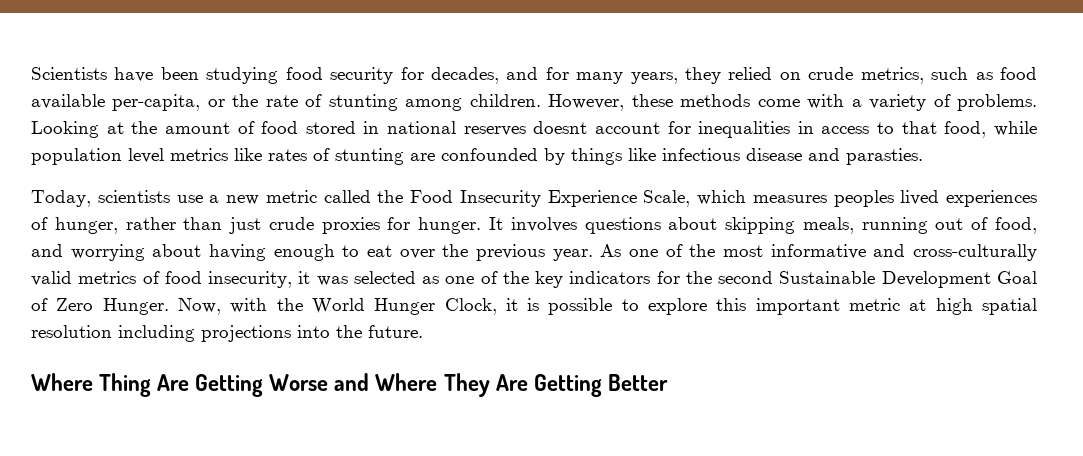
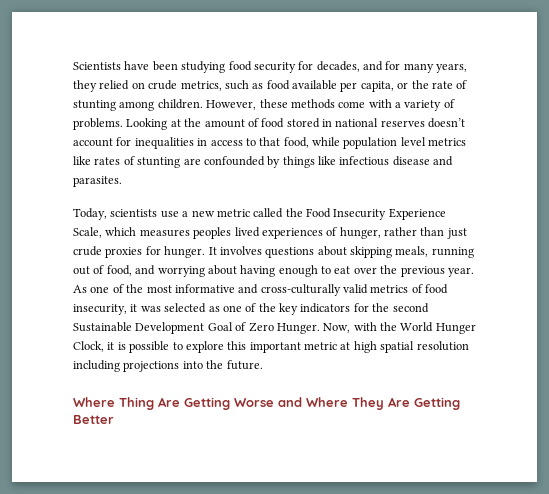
- Scientists have been studying food security for decades, and for many years, they relied on crude metrics, such as food available per-capita, or the rate of stunting among children.
+ Scientists have been studying food security for decades, and for many years, they relied on crude metrics, such as food available per capita, or the rate of stunting among children.
- Looking at the amount of food stored in national reserves doesnt account for inequalities in access to that food, while population level metrics like rates of stunting are confounded by things like infectious disease and parasties.
+ Looking at the amount of food stored in national reserves doesn’t account for inequalities in access to that food, while population level metrics like rates of stunting are confounded by things like infectious disease and parasites.

